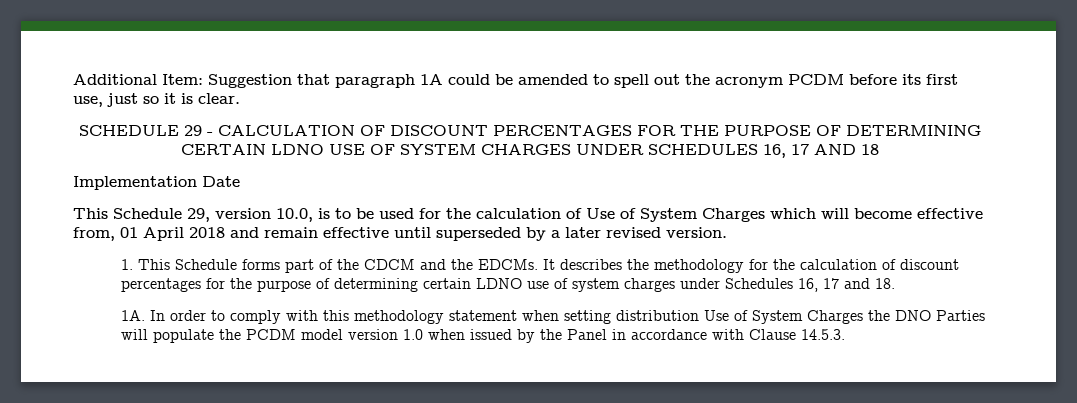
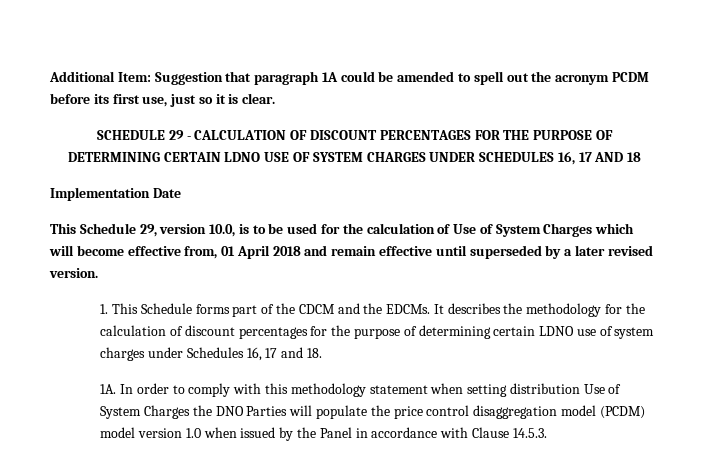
- In order to comply with this methodology statement when setting distribution Use of System Charges the DNO Parties will populate the PCDM model version 1.0 when issued by the Panel in accordance with Clause 14.5.3.
+ In order to comply with this methodology statement when setting distribution Use of System Charges the DNO Parties will populate the price control disaggregation model (PCDM) model version 1.0 when issued by the Panel in accordance with Clause 14.5.3.

